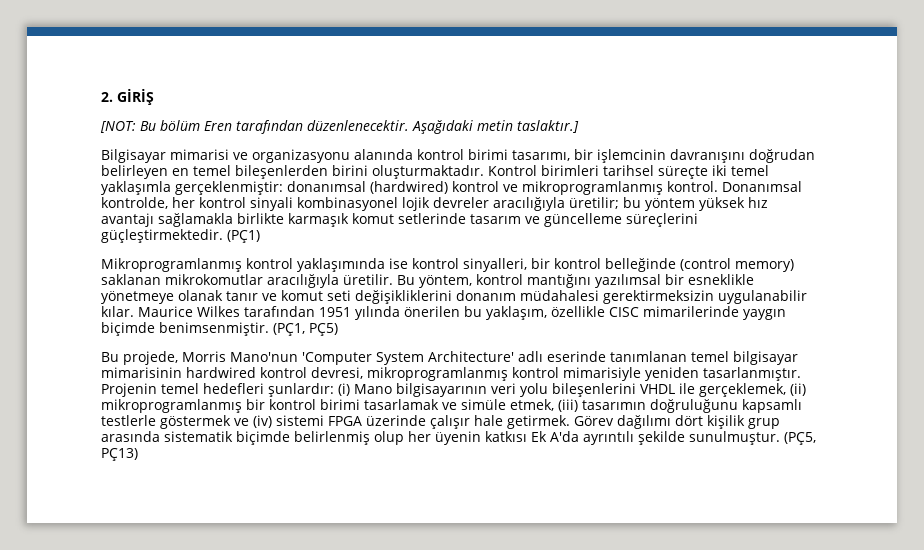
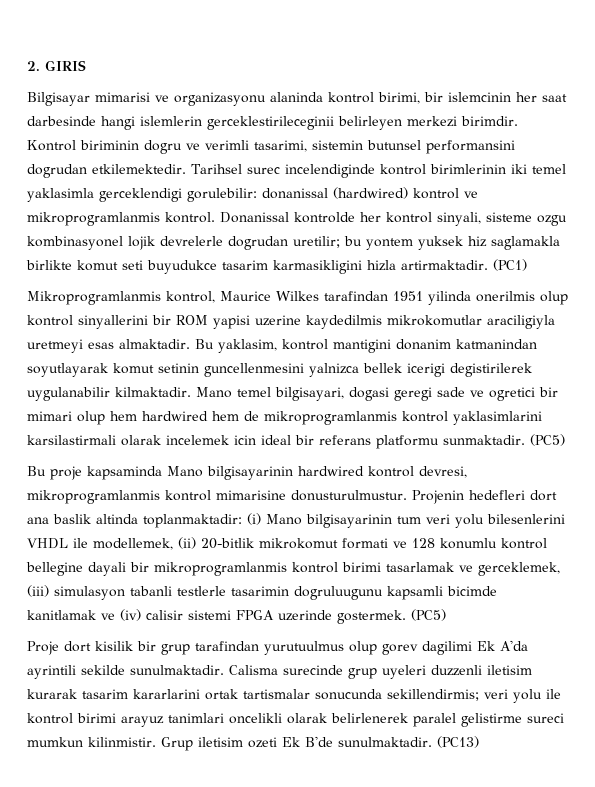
- 2. GİRİŞ
- [NOT: Bu bölüm Eren tarafından düzenlenecektir. Aşağıdaki metin taslaktır.]
- Bilgisayar mimarisi ve organizasyonu alanında kontrol birimi tasarımı, bir işlemcinin davranışını doğrudan belirleyen en temel bileşenlerden birini oluşturmaktadır. Kontrol birimleri tarihsel süreçte iki temel yaklaşımla gerçeklenmiştir: donanımsal (hardwired) kontrol ve mikroprogramlanmış kontrol. Donanımsal kontrolde, her kontrol sinyali kombinasyonel lojik devreler aracılığıyla üretilir; bu yöntem yüksek hız avantajı sağlamakla birlikte karmaşık komut setlerinde tasarım ve güncelleme süreçlerini güçleştirmektedir. (PÇ1)
- Mikroprogramlanmış kontrol yaklaşımında ise kontrol sinyalleri, bir kontrol belleğinde (control memory) saklanan mikrokomutlar aracılığıyla üretilir. Bu yöntem, kontrol mantığını yazılımsal bir esneklikle yönetmeye olanak tanır ve komut seti değişikliklerini donanım müdahalesi gerektirmeksizin uygulanabilir kılar. Maurice Wilkes tarafından 1951 yılında önerilen bu yaklaşım, özellikle CISC mimarilerinde yaygın biçimde benimsenmiştir. (PÇ1, PÇ5)
- Bu projede, Morris Mano'nun 'Computer System Architecture' adlı eserinde tanımlanan temel bilgisayar mimarisinin hardwired kontrol devresi, mikroprogramlanmış kontrol mimarisiyle yeniden tasarlanmıştır. Projenin temel hedefleri şunlardır: (i) Mano bilgisayarının veri yolu bileşenlerini VHDL ile gerçeklemek, (ii) mikroprogramlanmış bir kontrol birimi tasarlamak ve simüle etmek, (iii) tasarımın doğruluğunu kapsamlı testlerle göstermek ve (iv) sistemi FPGA üzerinde çalışır hale getirmek. Görev dağılımı dört kişilik grup arasında sistematik biçimde belirlenmiş olup her üyenin katkısı Ek A'da ayrıntılı şekilde sunulmuştur. (PÇ5, PÇ13)
+ 2. GIRIS
+ Bilgisayar mimarisi ve organizasyonu alaninda kontrol birimi, bir islemcinin her saat darbesinde hangi islemlerin gerceklestirileceginii belirleyen merkezi birimdir. Kontrol biriminin dogru ve verimli tasarimi, sistemin butunsel performansini dogrudan etkilemektedir. Tarihsel surec incelendiginde kontrol birimlerinin iki temel yaklasimla gerceklendigi gorulebilir: donanissal (hardwired) kontrol ve mikroprogramlanmis kontrol. Donanissal kontrolde her kontrol sinyali, sisteme ozgu kombinasyonel lojik devrelerle dogrudan uretilir; bu yontem yuksek hiz saglamakla birlikte komut seti buyudukce tasarim karmasikligini hizla artirmaktadir. (PC1)
+ Mikroprogramlanmis kontrol, Maurice Wilkes tarafindan 1951 yilinda onerilmis olup kontrol sinyallerini bir ROM yapisi uzerine kaydedilmis mikrokomutlar araciligiyla uretmeyi esas almaktadir. Bu yaklasim, kontrol mantigini donanim katmanindan soyutlayarak komut setinin guncellenmesini yalnizca bellek icerigi degistirilerek uygulanabilir kilmaktadir. Mano temel bilgisayari, dogasi geregi sade ve ogretici bir mimari olup hem hardwired hem de mikroprogramlanmis kontrol yaklasimlarini karsilastirmali olarak incelemek icin ideal bir referans platformu sunmaktadir. (PC5)
+ Bu proje kapsaminda Mano bilgisayarinin hardwired kontrol devresi, mikroprogramlanmis kontrol mimarisine donusturulmustur. Projenin hedefleri dort ana baslik altinda toplanmaktadir: (i) Mano bilgisayarinin tum veri yolu bilesenlerini VHDL ile modellemek, (ii) 20-bitlik mikrokomut formati ve 128 konumlu kontrol bellegine dayali bir mikroprogramlanmis kontrol birimi tasarlamak ve gerceklemek, (iii) simulasyon tabanli testlerle tasarimin dogruluugunu kapsamli bicimde kanitlamak ve (iv) calisir sistemi FPGA uzerinde gostermek. (PC5)
+ Proje dort kisilik bir grup tarafindan yurutuulmus olup gorev dagilimi Ek A'da ayrintili sekilde sunulmaktadir. Calisma surecinde grup uyeleri duzzenli iletisim kurarak tasarim kararlarini ortak tartismalar sonucunda sekillendirmis; veri yolu ile kontrol birimi arayuz tanimlari oncelikli olarak belirlenerek paralel gelistirme sureci mumkun kilinmistir. Grup iletisim ozeti Ek B'de sunulmaktadir. (PC13)

